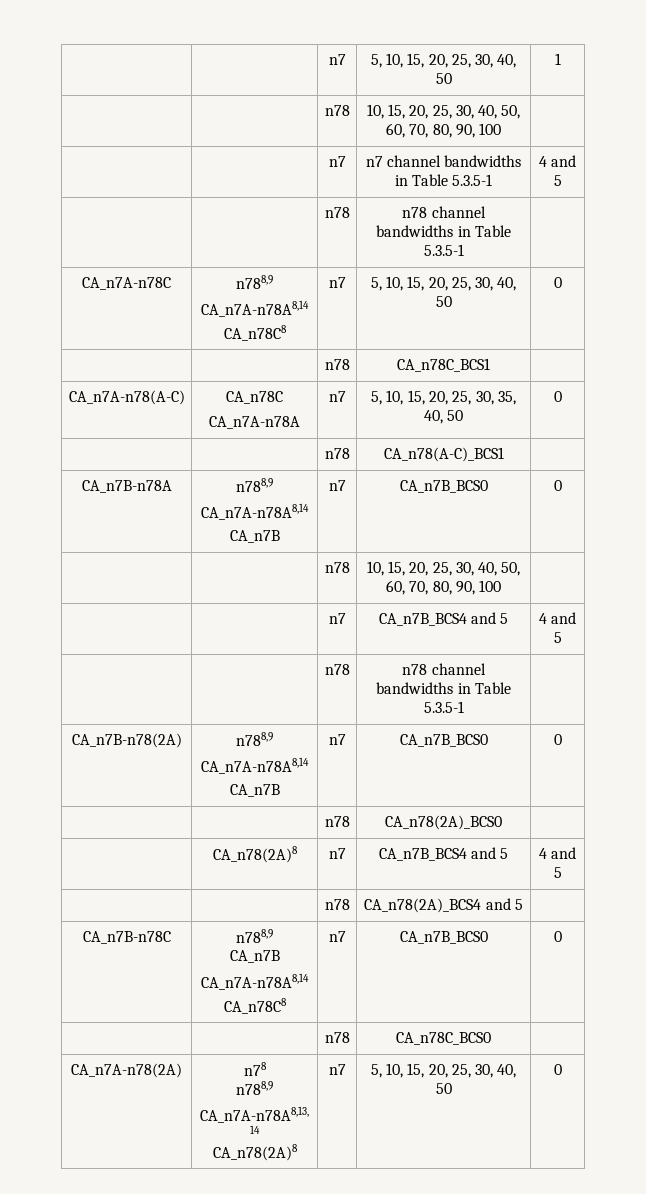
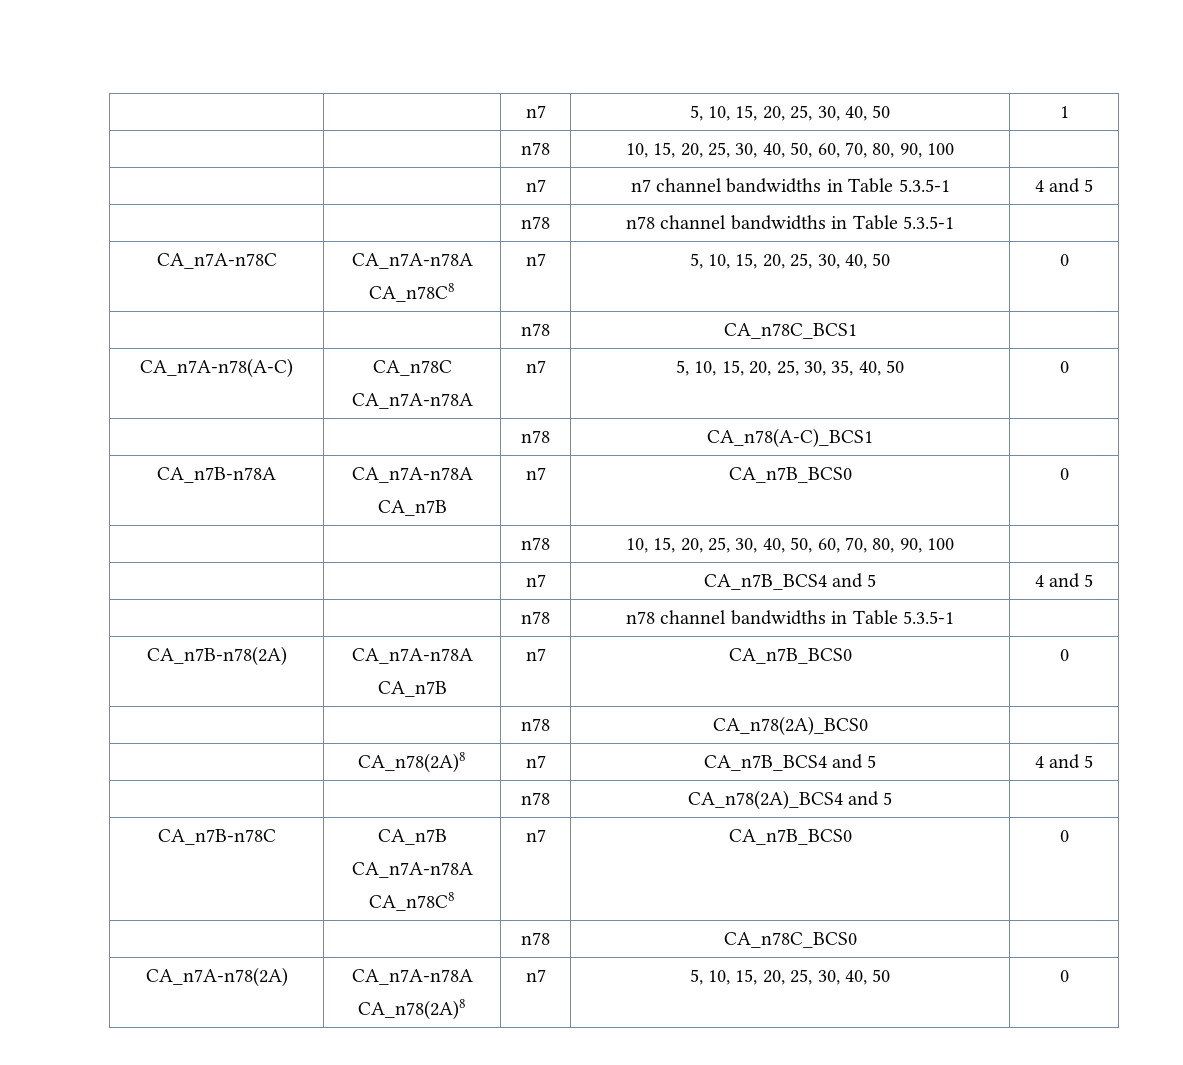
- CA_n7A-n78C | n788,9
- CA_n7A-n78A8,14
+ CA_n7A-n78C | CA_n7A-n78A
- CA_n7B-n78A | n788,9
- CA_n7A-n78A8,14
+ CA_n7B-n78A | CA_n7A-n78A
- CA_n7B-n78(2A) | n788,9
- CA_n7A-n78A8,14
+ CA_n7B-n78(2A) | CA_n7A-n78A
- CA_n7B-n78C | n788,9
- CA_n7B
- CA_n7A-n78A8,14
+ CA_n7B-n78C | CA_n7B
+ CA_n7A-n78A
- CA_n7A-n78(2A) | n78
- n788,9
- CA_n7A-n78A8,13, 14
+ CA_n7A-n78(2A) | CA_n7A-n78A

